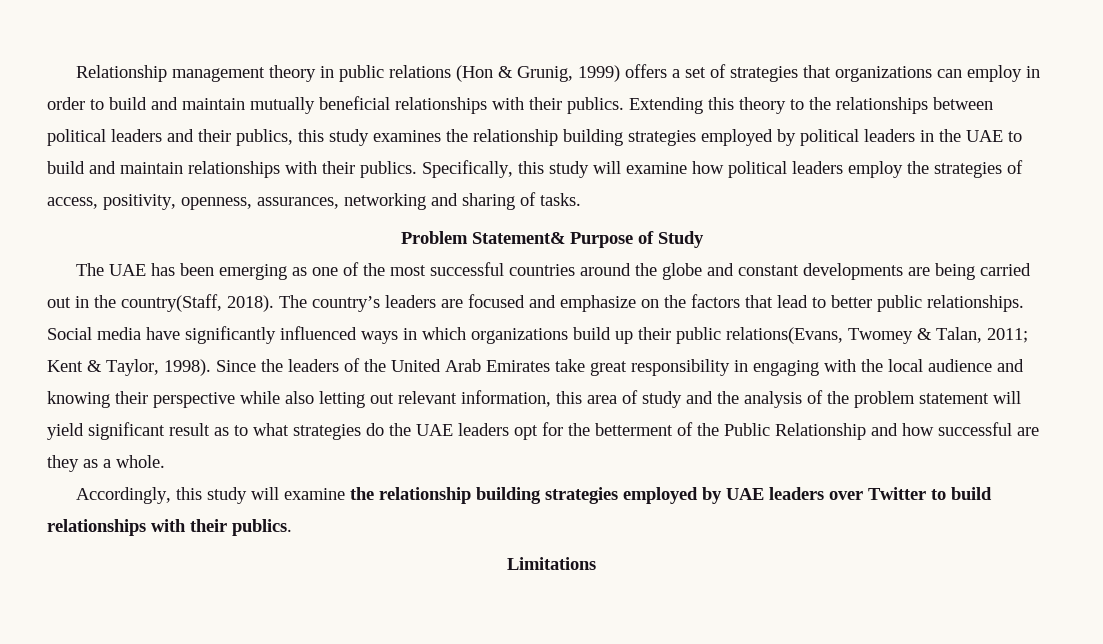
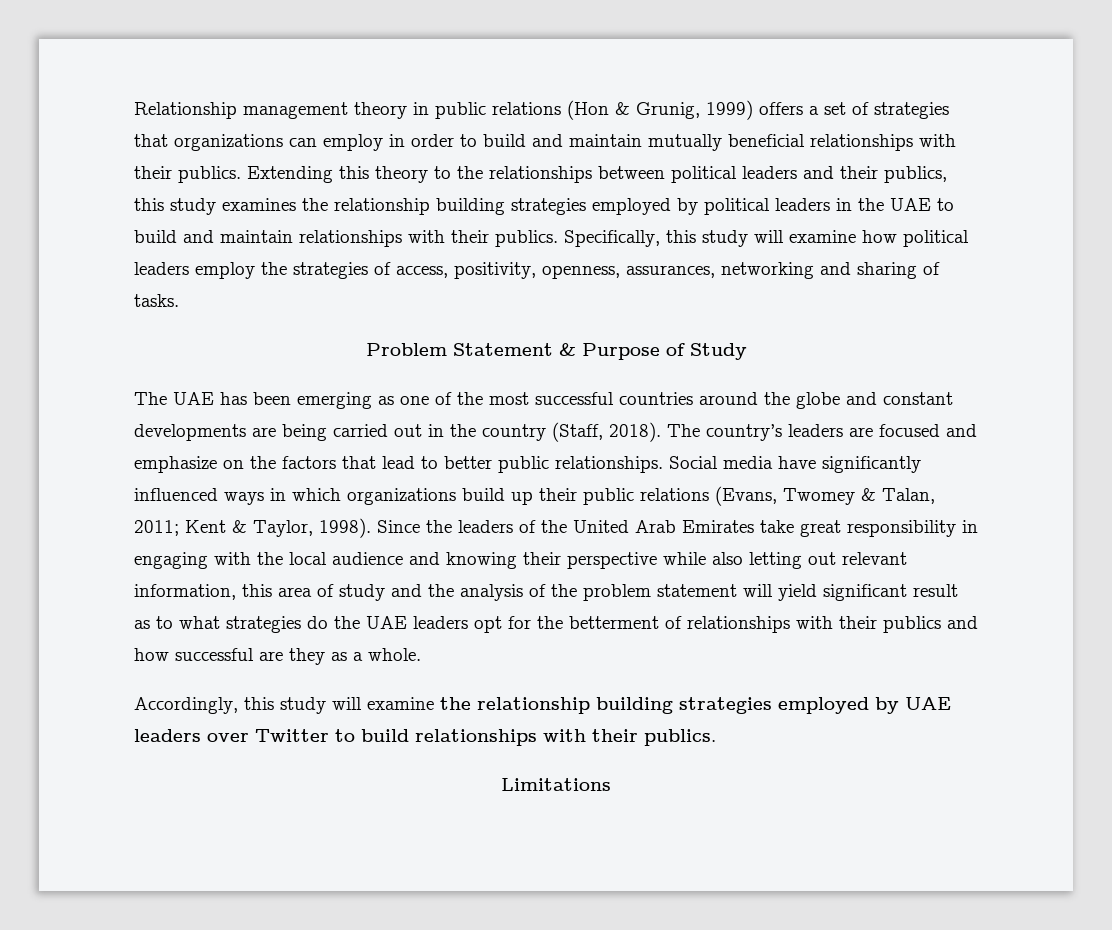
- Problem Statement& Purpose of Study
+ Problem Statement & Purpose of Study
- The UAE has been emerging as one of the most successful countries around the globe and constant developments are being carried out in the country(Staff, 2018).
+ The UAE has been emerging as one of the most successful countries around the globe and constant developments are being carried out in the country (Staff, 2018).
- Social media have significantly influenced ways in which organizations build up their public relations(Evans, Twomey & Talan, 2011; Kent & Taylor, 1998).
+ Social media have significantly influenced ways in which organizations build up their public relations (Evans, Twomey & Talan, 2011; Kent & Taylor, 1998).
- Since the leaders of the United Arab Emirates take great responsibility in engaging with the local audience and knowing their perspective while also letting out relevant information, this area of study and the analysis of the problem statement will yield significant result as to what strategies do the UAE leaders opt for the betterment of the Public Relationship and how successful are they as a whole.
+ Since the leaders of the United Arab Emirates take great responsibility in engaging with the local audience and knowing their perspective while also letting out relevant information, this area of study and the analysis of the problem statement will yield significant result as to what strategies do the UAE leaders opt for the betterment of relationships with their publics and how successful are they as a whole.

